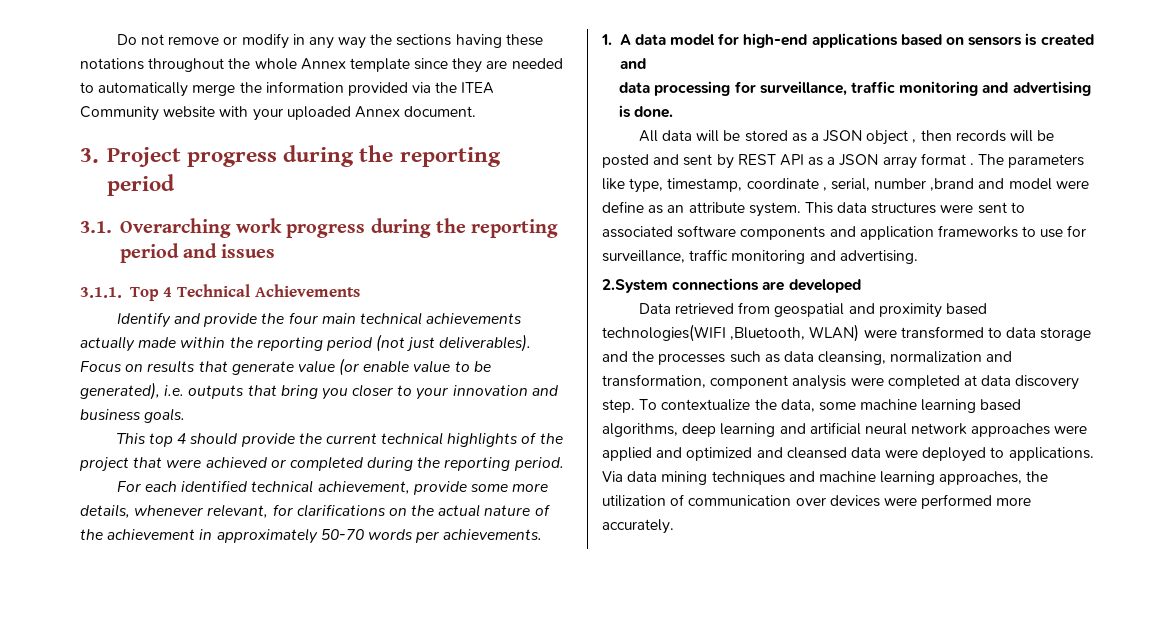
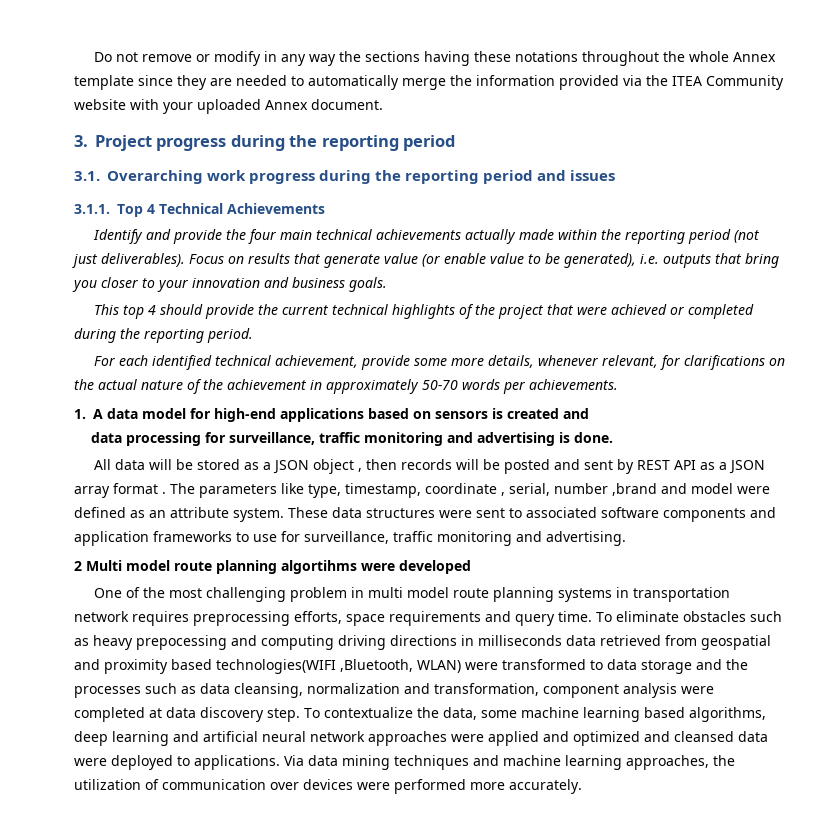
- The parameters like type, timestamp, coordinate , serial, number ,brand and model were define as an attribute system.
+ The parameters like type, timestamp, coordinate , serial, number ,brand and model were defined as an attribute system.
- This data structures were sent to associated software components and application frameworks to use for surveillance, traffic monitoring and advertising.
+ These data structures were sent to associated software components and application frameworks to use for surveillance, traffic monitoring and advertising.
- 2.System connections are developed
- Data retrieved from geospatial and proximity based technologies(WIFI ,Bluetooth, WLAN) were transformed to data storage and the processes such as data cleansing, normalization and transformation, component analysis were completed at data discovery step.
+ 2 Multi model route planning algortihms were developed
+ One of the most challenging problem in multi model route planning systems in transportation network requires preprocessing efforts, space requirements and query time. To eliminate obstacles such as heavy prepocessing and computing driving directions in milliseconds data retrieved from geospatial and proximity based technologies(WIFI ,Bluetooth, WLAN) were transformed to data storage and the processes such as data cleansing, normalization and transformation, component analysis were completed at data discovery step.

